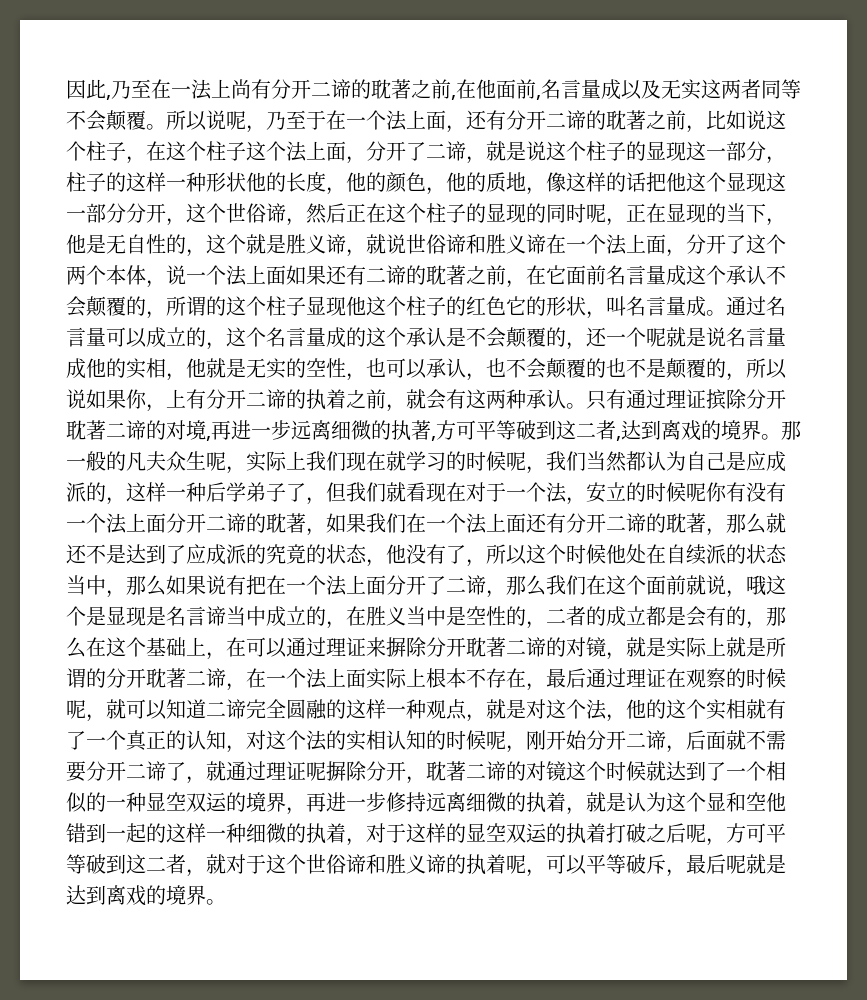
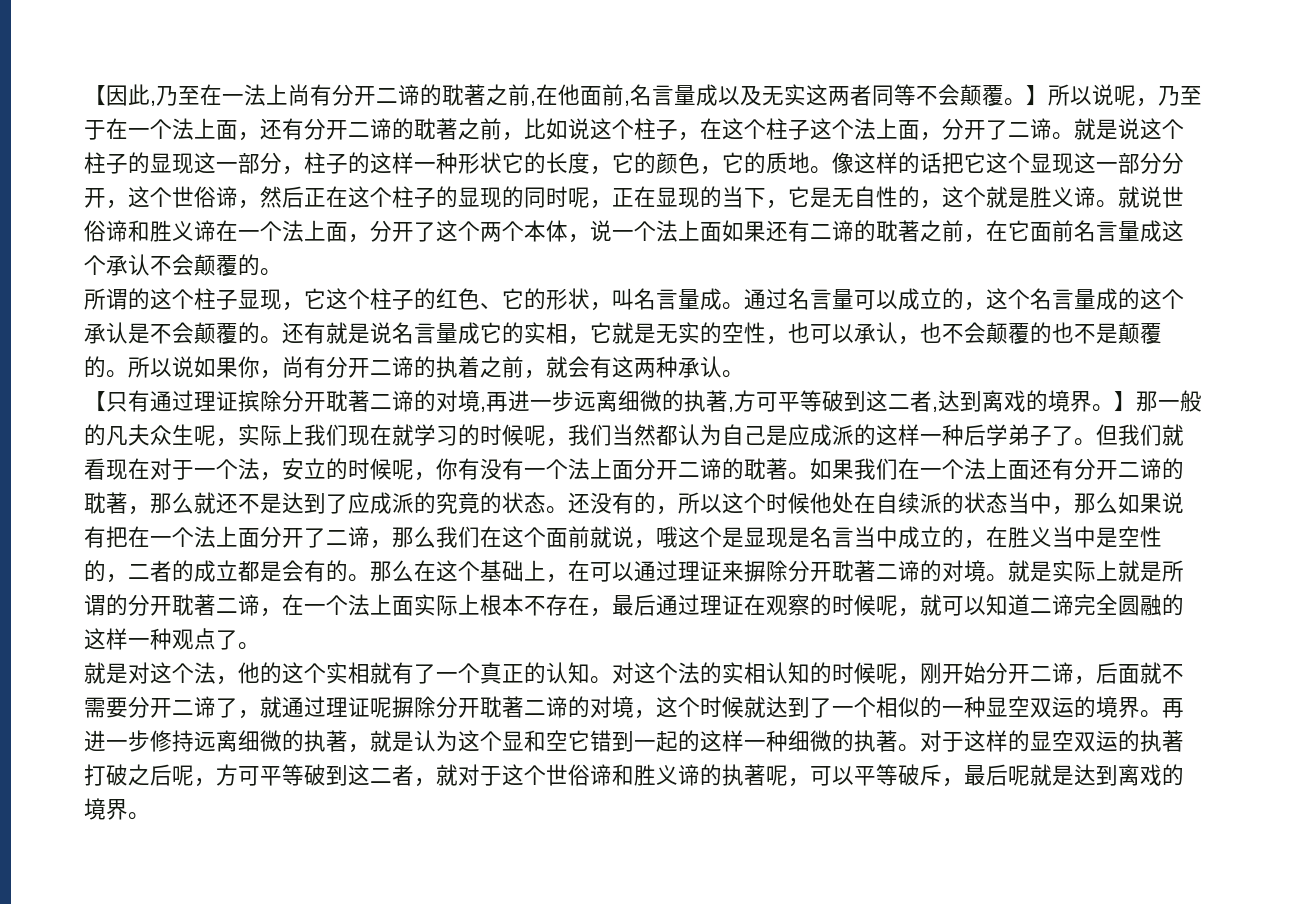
- 因此,乃至在一法上尚有分开二谛的耽著之前,在他面前,名言量成以及无实这两者同等不会颠覆。
+ 【因此,乃至在一法上尚有分开二谛的耽著之前,在他面前,名言量成以及无实这两者同等不会颠覆。
- 所以说呢，乃至于在一个法上面，还有分开二谛的耽著之前，比如说这个柱子，在这个柱子这个法上面，分开了二谛，就是说这个柱子的显现这一部分，柱子的这样一种形状他的长度，他的颜色，他的质地，像这样的话把他这个显现这一部分分开，这个世俗谛，然后正在这个柱子的显现的同时呢，正在显现的当下，他是无自性的，这个就是胜义谛，就说世俗谛和胜义谛在一个法上面，分开了这个两个本体，说一个法上面如果还有二谛的耽著之前，在它面前名言量成这个承认不会颠覆的，所谓的这个柱子显现他这个柱子的红色它的形状，叫名言量成。
+ 】所以说呢，乃至于在一个法上面，还有分开二谛的耽著之前，比如说这个柱子，在这个柱子这个法上面，分开了二谛。就是说这个柱子的显现这一部分，柱子的这样一种形状它的长度，它的颜色，它的质地。像这样的话把它这个显现这一部分分开，这个世俗谛，然后正在这个柱子的显现的同时呢，正在显现的当下，它是无自性的，这个就是胜义谛。就说世俗谛和胜义谛在一个法上面，分开了这个两个本体，说一个法上面如果还有二谛的耽著之前，在它面前名言量成这个承认不会颠覆的。
+ 所谓的这个柱子显现，它这个柱子的红色、它的形状，叫名言量成。
- 通过名言量可以成立的，这个名言量成的这个承认是不会颠覆的，还一个呢就是说名言量成他的实相，他就是无实的空性，也可以承认，也不会颠覆的也不是颠覆的，所以说如果你，上有分开二谛的执着之前，就会有这两种承认。只有通过理证摈除分开耽著二谛的对境,再进一步远离细微的执著,方可平等破到这二者,达到离戏的境界。
+ 通过名言量可以成立的，这个名言量成的这个承认是不会颠覆的。还有就是说名言量成它的实相，它就是无实的空性，也可以承认，也不会颠覆的也不是颠覆的。所以说如果你，尚有分开二谛的执着之前，就会有这两种承认。
+ 【只有通过理证摈除分开耽著二谛的对境,再进一步远离细微的执著,方可平等破到这二者,达到离戏的境界。
- 那一般的凡夫众生呢，实际上我们现在就学习的时候呢，我们当然都认为自己是应成派的，这样一种后学弟子了，但我们就看现在对于一个法，安立的时候呢你有没有一个法上面分开二谛的耽著，如果我们在一个法上面还有分开二谛的耽著，那么就还不是达到了应成派的究竟的状态，他没有了，所以这个时候他处在自续派的状态当中，那么如果说有把在一个法上面分开了二谛，那么我们在这个面前就说，哦这个是显现是名言谛当中成立的，在胜义当中是空性的，二者的成立都是会有的，那么在这个基础上，在可以通过理证来摒除分开耽著二谛的对镜，就是实际上就是所谓的分开耽著二谛，在一个法上面实际上根本不存在，最后通过理证在观察的时候呢，就可以知道二谛完全圆融的这样一种观点，就是对这个法，他的这个实相就有了一个真正的认知，对这个法的实相认知的时候呢，刚开始分开二谛，后面就不需要分开二谛了，就通过理证呢摒除分开，耽著二谛的对镜这个时候就达到了一个相似的一种显空双运的境界，再进一步修持远离细微的执着，就是认为这个显和空他错到一起的这样一种细微的执着，对于这样的显空双运的执着打破之后呢，方可平等破到这二者，就对于这个世俗谛和胜义谛的执着呢，可以平等破斥，最后呢就是达到离戏的境界。
+ 】那一般的凡夫众生呢，实际上我们现在就学习的时候呢，我们当然都认为自己是应成派的这样一种后学弟子了。但我们就看现在对于一个法，安立的时候呢，你有没有一个法上面分开二谛的耽著。如果我们在一个法上面还有分开二谛的耽著，那么就还不是达到了应成派的究竟的状态。还没有的，所以这个时候他处在自续派的状态当中，那么如果说有把在一个法上面分开了二谛，那么我们在这个面前就说，哦这个是显现是名言当中成立的，在胜义当中是空性的，二者的成立都是会有的。那么在这个基础上，在可以通过理证来摒除分开耽著二谛的对境。就是实际上就是所谓的分开耽著二谛，在一个法上面实际上根本不存在，最后通过理证在观察的时候呢，就可以知道二谛完全圆融的这样一种观点了。
+ 就是对这个法，他的这个实相就有了一个真正的认知。对这个法的实相认知的时候呢，刚开始分开二谛，后面就不需要分开二谛了，就通过理证呢摒除分开耽著二谛的对境，这个时候就达到了一个相似的一种显空双运的境界。再进一步修持远离细微的执著，就是认为这个显和空它错到一起的这样一种细微的执著。对于这样的显空双运的执著打破之后呢，方可平等破到这二者，就对于这个世俗谛和胜义谛的执著呢，可以平等破斥，最后呢就是达到离戏的境界。

